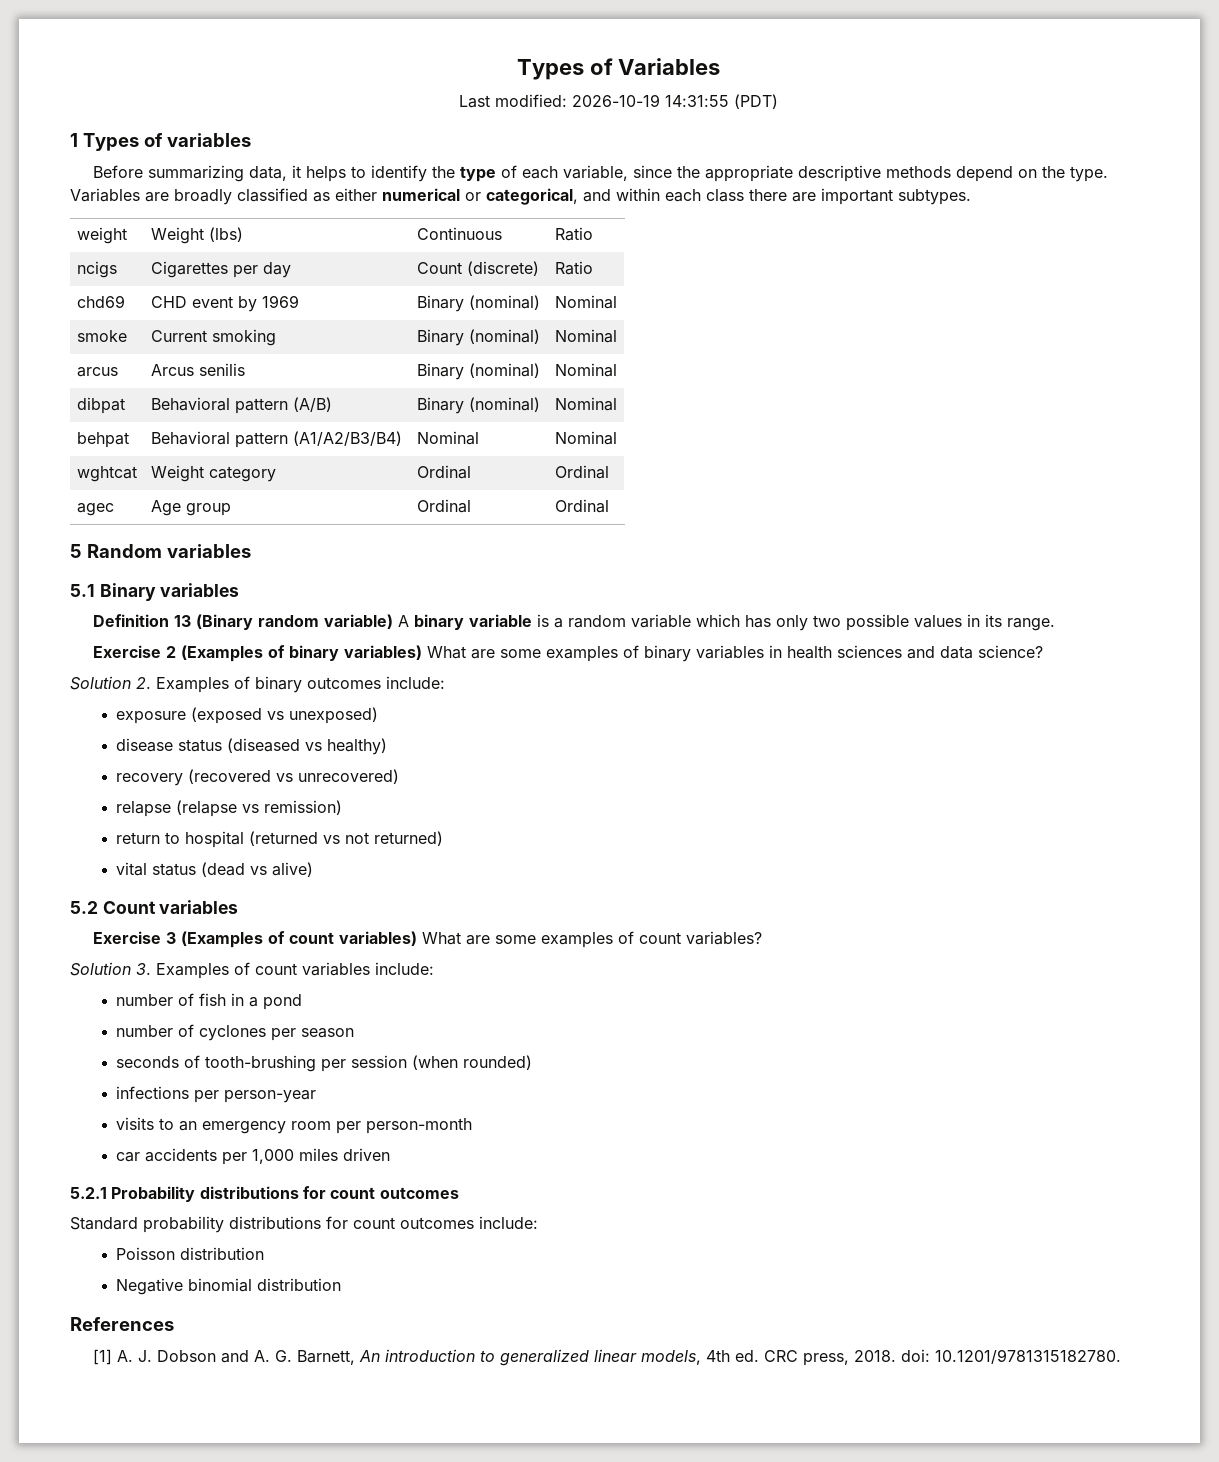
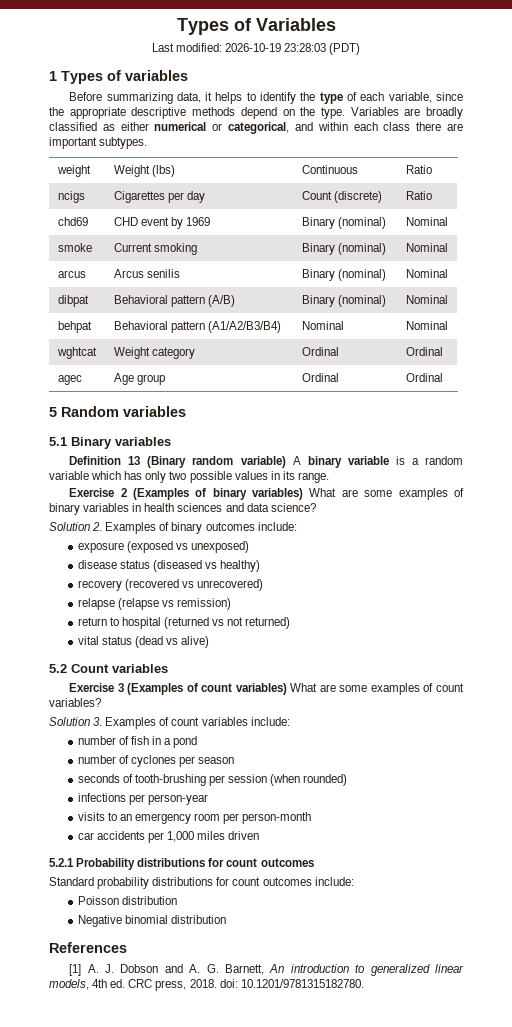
- Last modified: 2026-10-19 14:31:55 (PDT)
+ Last modified: 2026-10-19 23:28:03 (PDT)

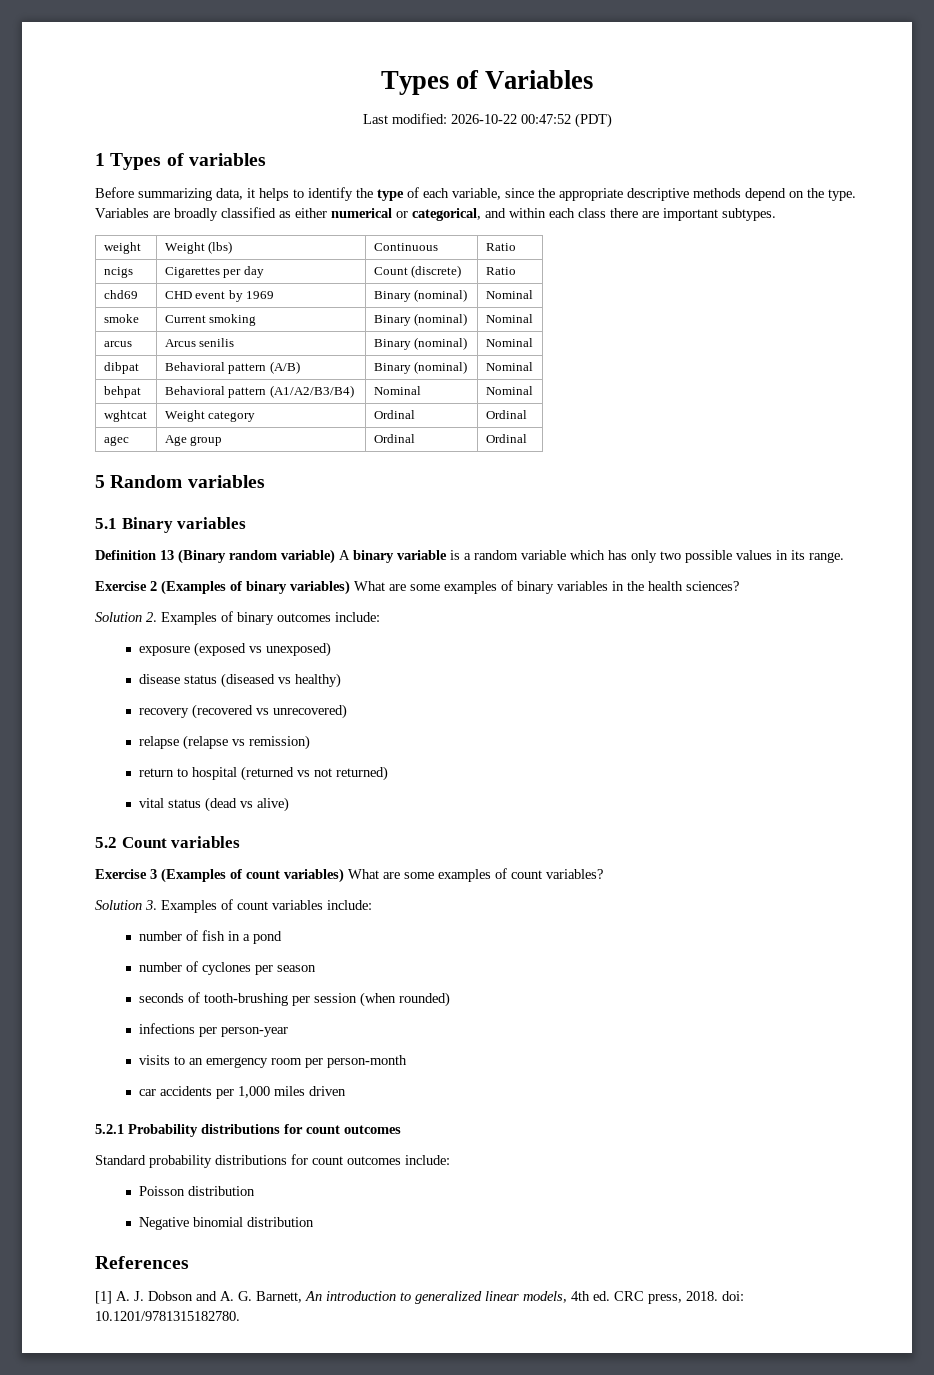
- Last modified: 2026-10-19 23:28:03 (PDT)
+ Last modified: 2026-10-22 00:47:52 (PDT)
- Exercise 2 (Examples of binary variables) What are some examples of binary variables in health sciences and data science?
+ Exercise 2 (Examples of binary variables) What are some examples of binary variables in the health sciences?

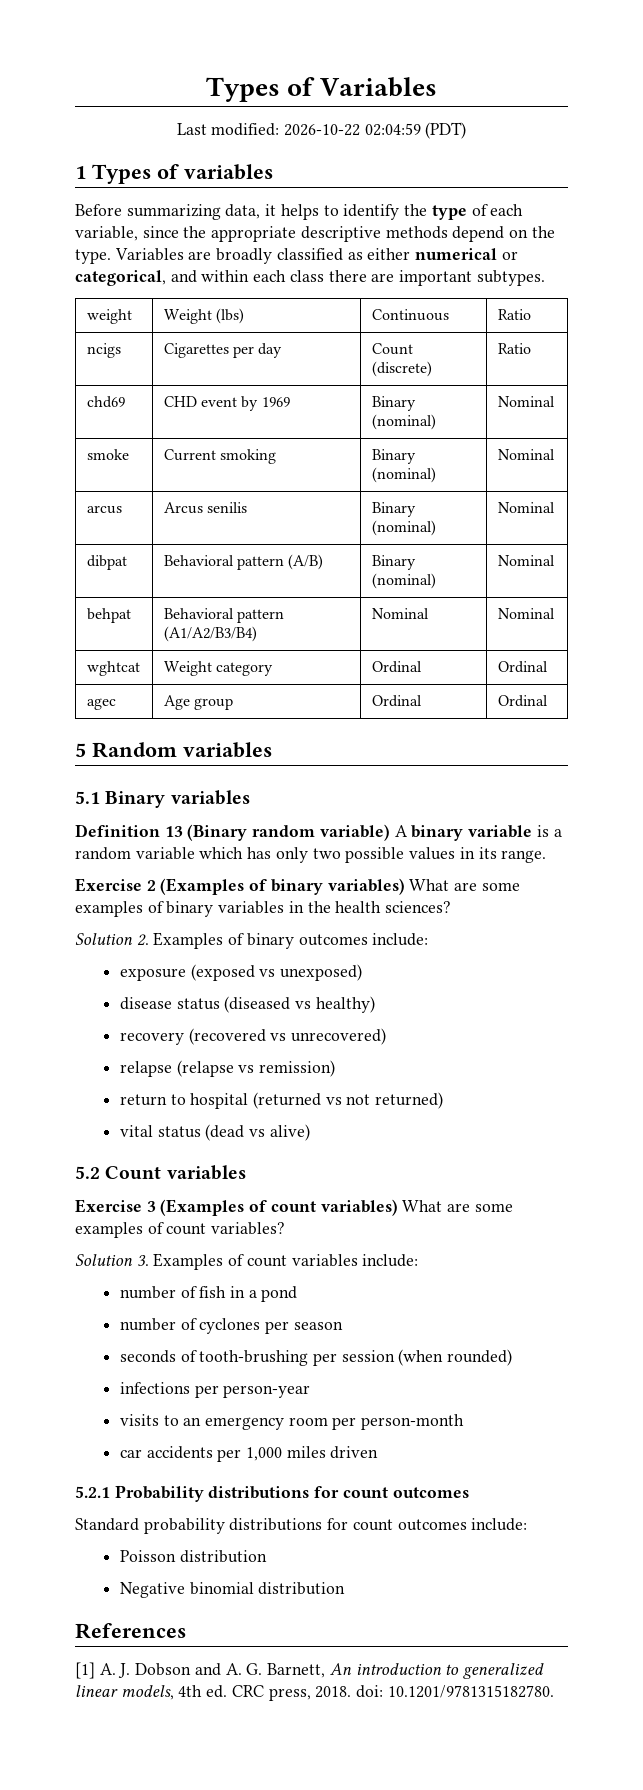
- Last modified: 2026-10-22 00:47:52 (PDT)
+ Last modified: 2026-10-22 02:04:59 (PDT)

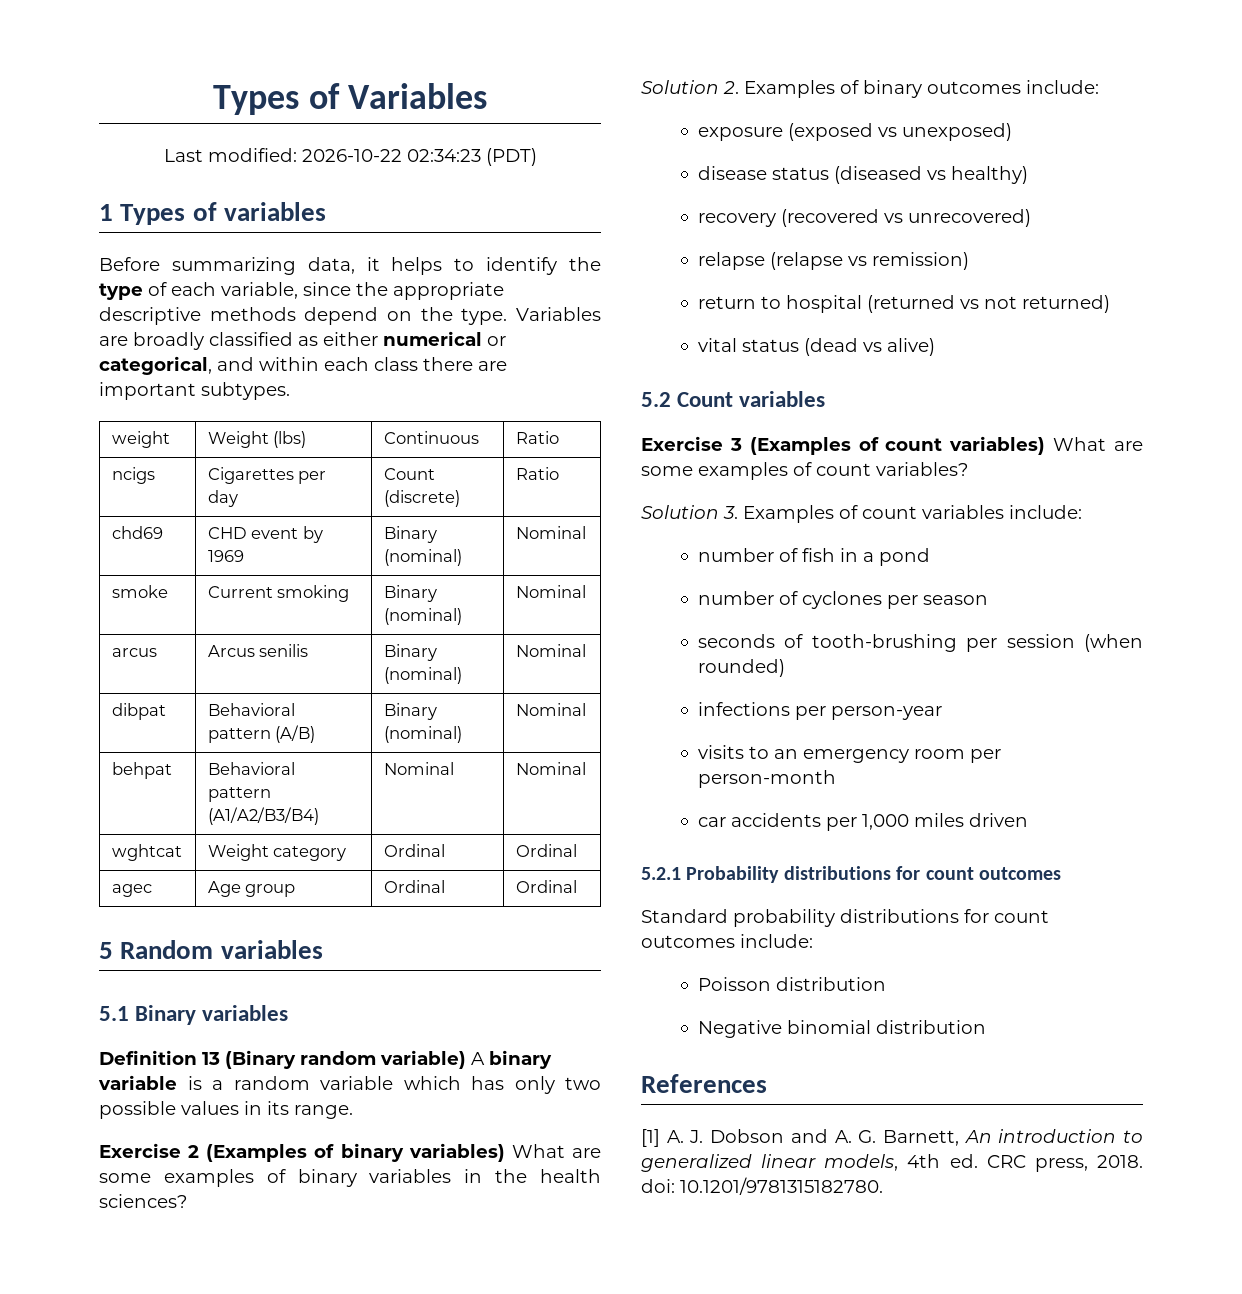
- Last modified: 2026-10-22 02:04:59 (PDT)
+ Last modified: 2026-10-22 02:34:23 (PDT)

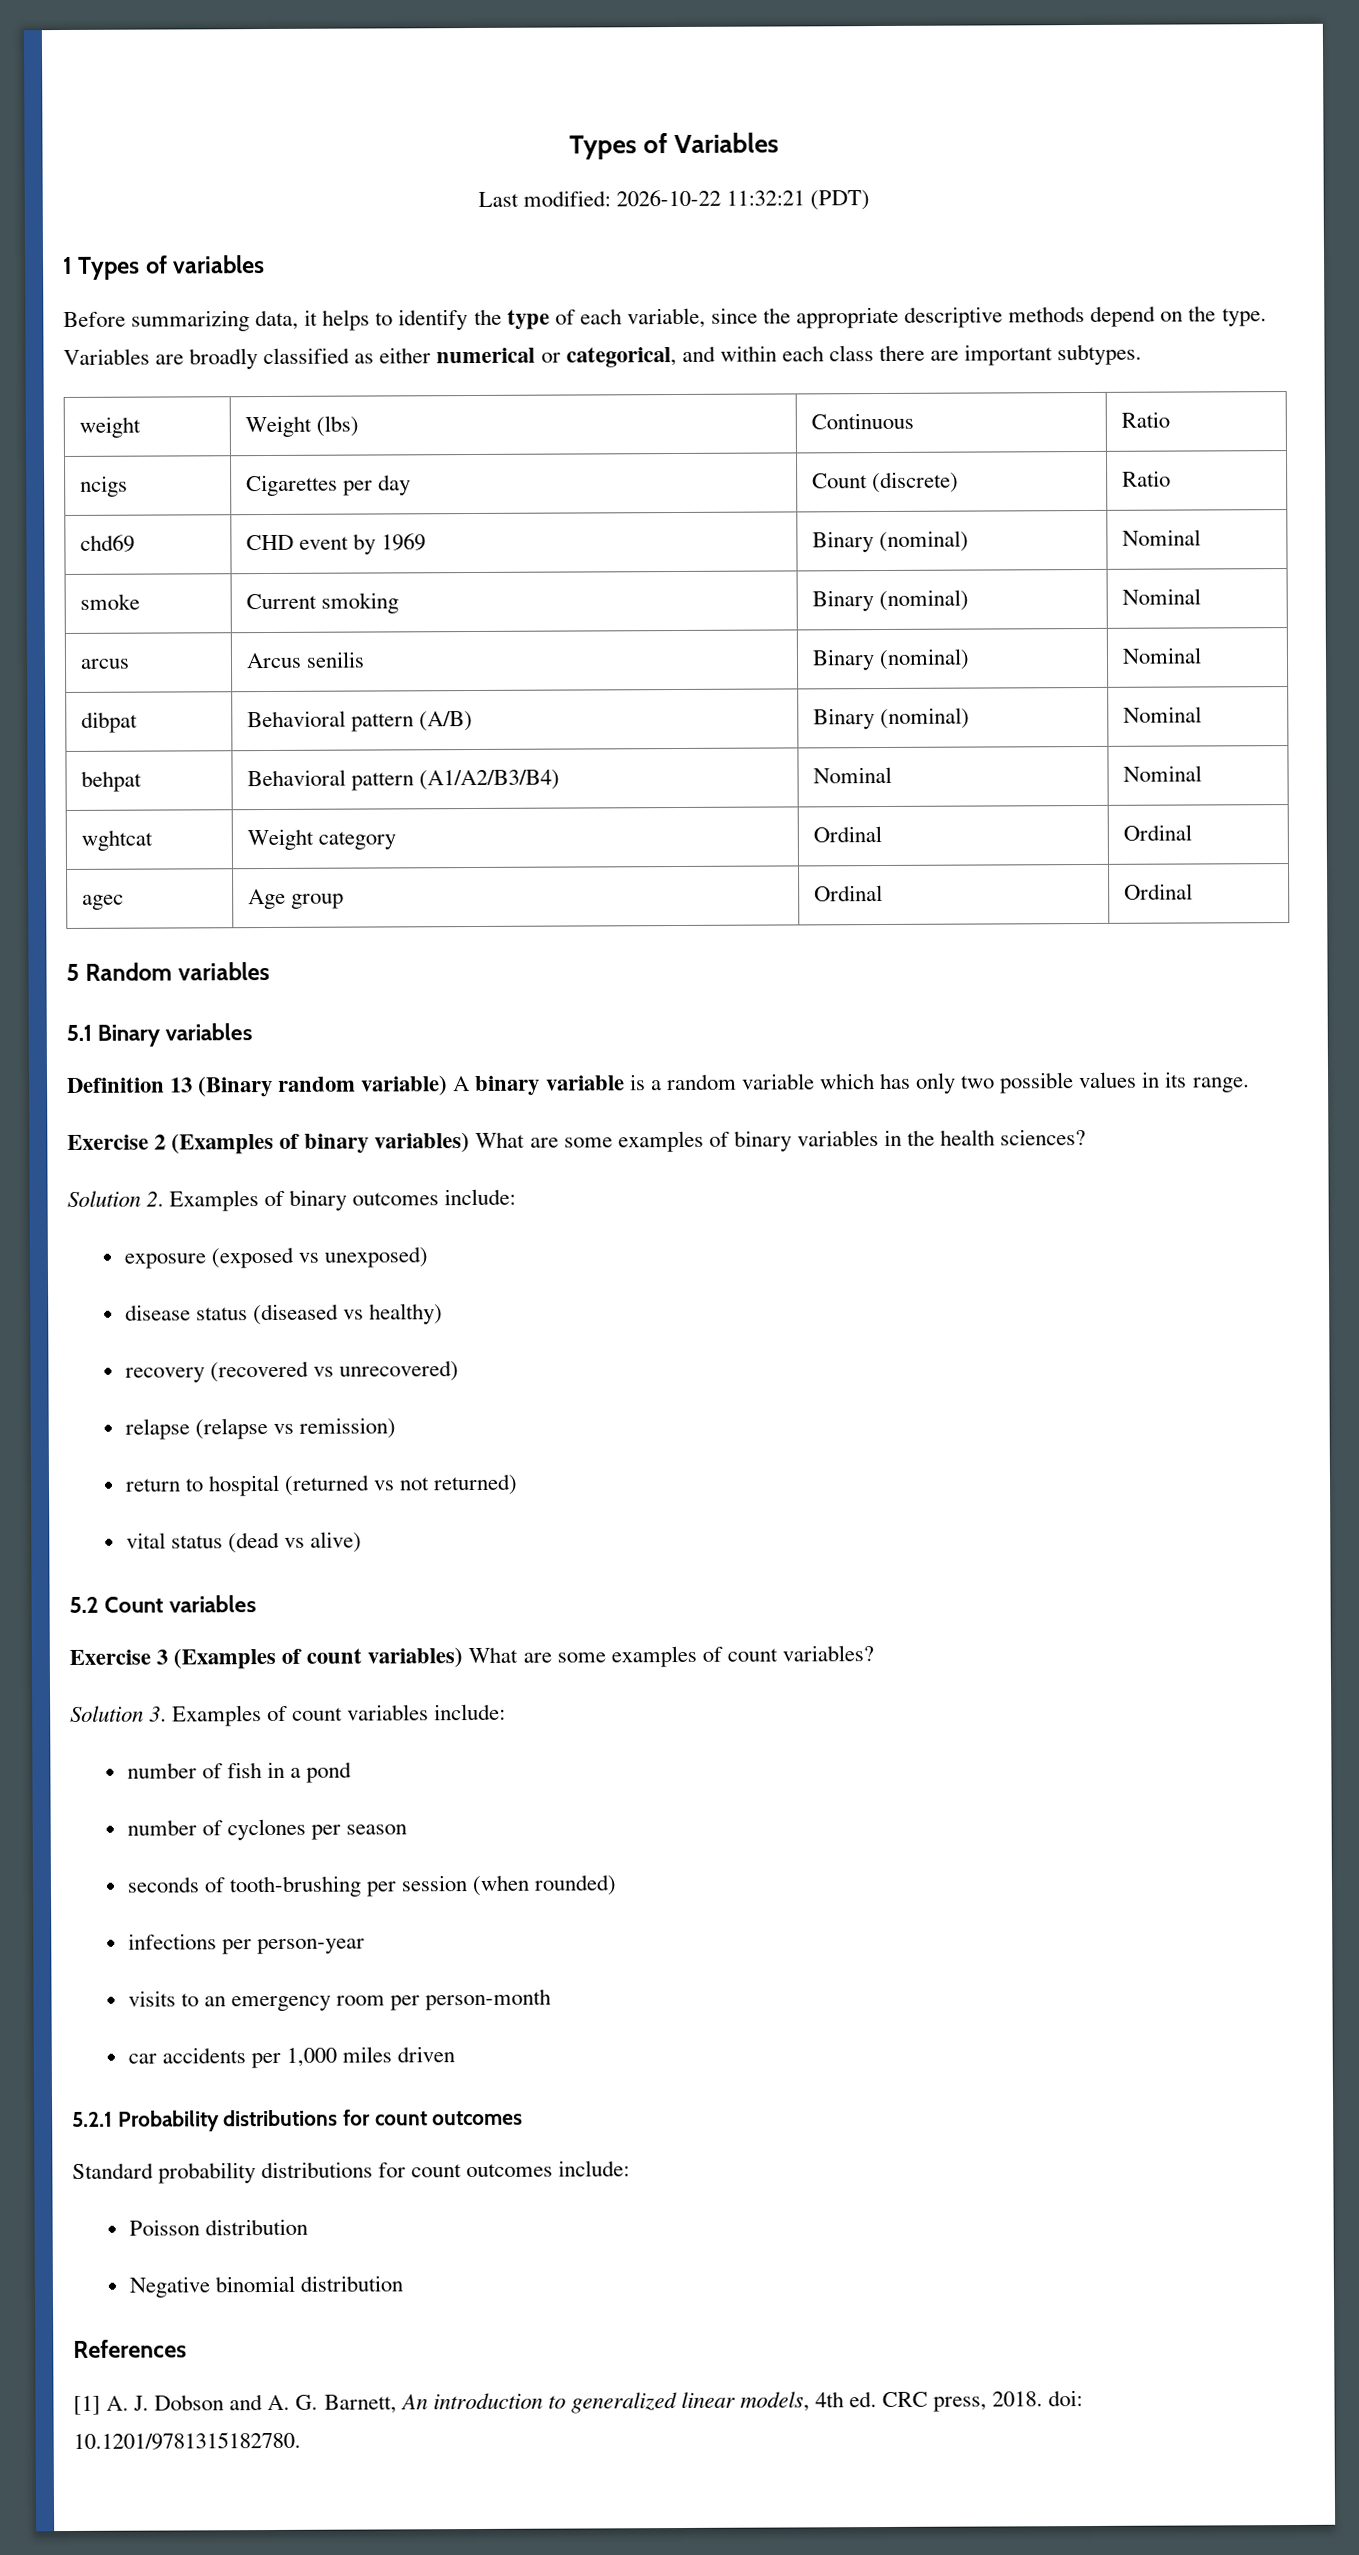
- Last modified: 2026-10-22 02:34:23 (PDT)
+ Last modified: 2026-10-22 11:32:21 (PDT)

